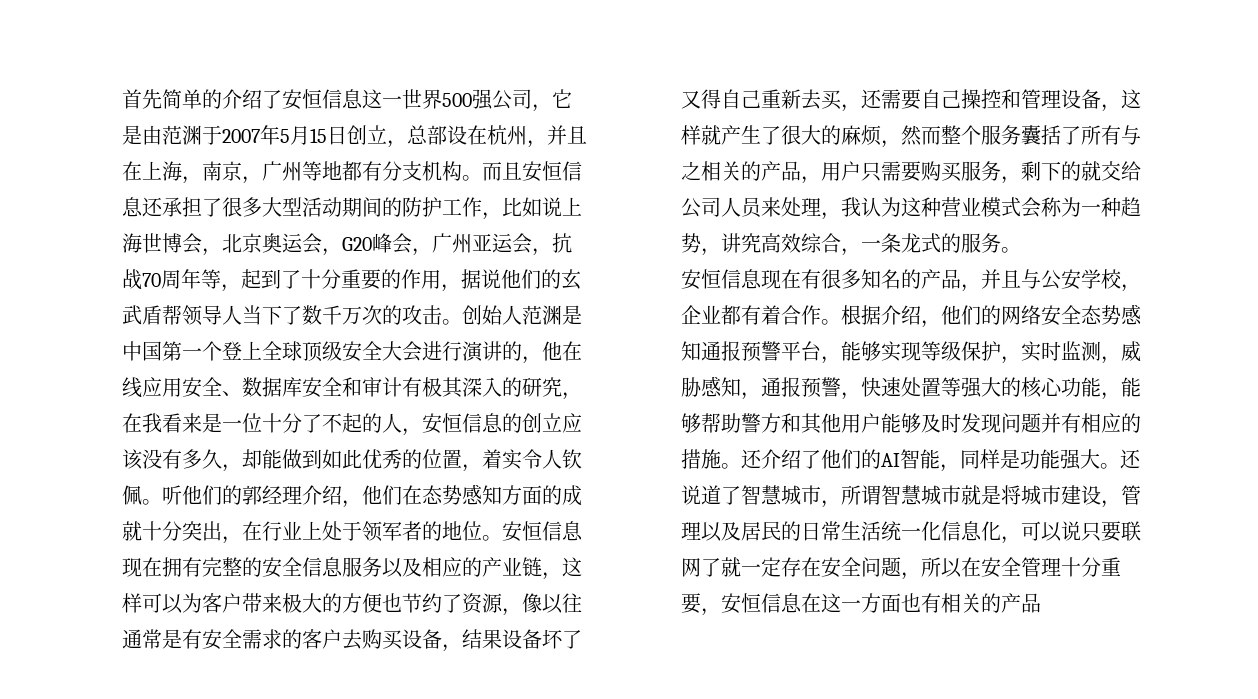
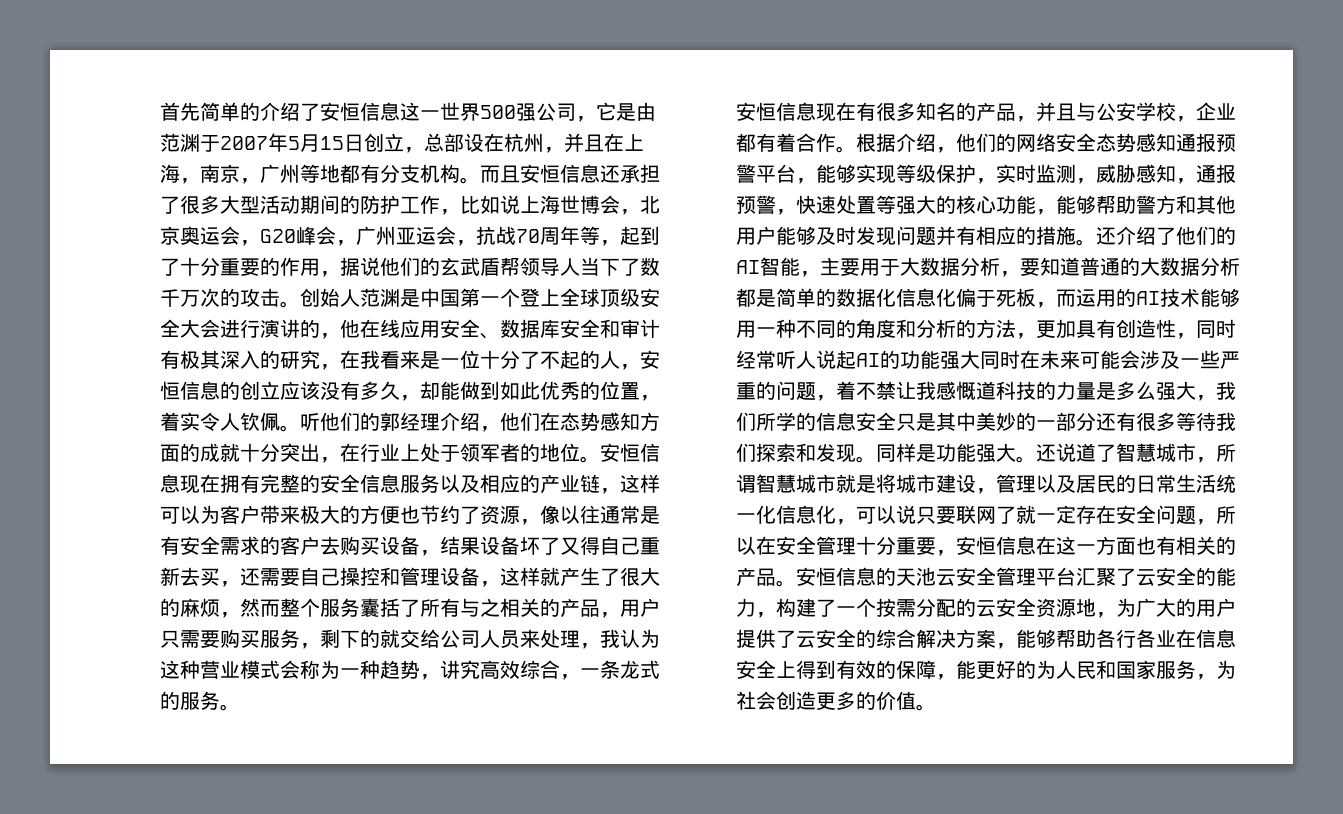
- 还介绍了他们的AI智能，同样是功能强大。
+ 还介绍了他们的AI智能，主要用于大数据分析，要知道普通的大数据分析都是简单的数据化信息化偏于死板，而运用的AI技术能够用一种不同的角度和分析的方法，更加具有创造性，同时经常听人说起AI的功能强大同时在未来可能会涉及一些严重的问题，着不禁让我感慨道科技的力量是多么强大，我们所学的信息安全只是其中美妙的一部分还有很多等待我们探索和发现。同样是功能强大。
- 还说道了智慧城市，所谓智慧城市就是将城市建设，管理以及居民的日常生活统一化信息化，可以说只要联网了就一定存在安全问题，所以在安全管理十分重要，安恒信息在这一方面也有相关的产品
+ 还说道了智慧城市，所谓智慧城市就是将城市建设，管理以及居民的日常生活统一化信息化，可以说只要联网了就一定存在安全问题，所以在安全管理十分重要，安恒信息在这一方面也有相关的产品。安恒信息的天池云安全管理平台汇聚了云安全的能力，构建了一个按需分配的云安全资源地，为广大的用户提供了云安全的综合解决方案，能够帮助各行各业在信息安全上得到有效的保障，能更好的为人民和国家服务，为社会创造更多的价值。

